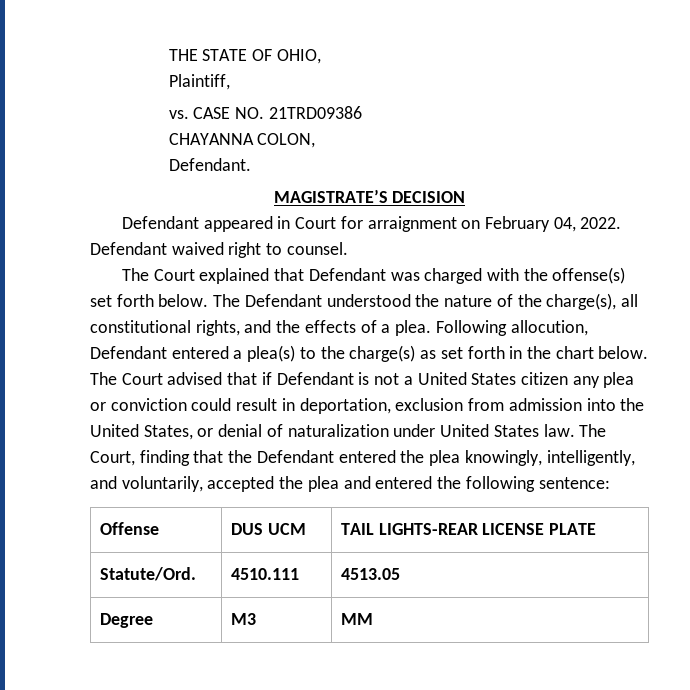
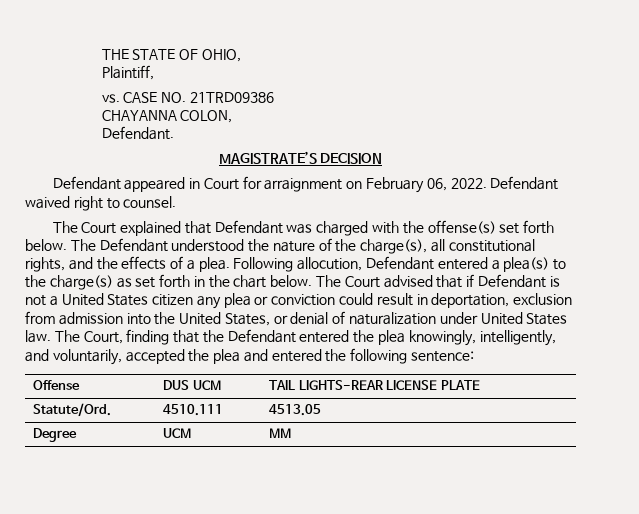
- Defendant appeared in Court for arraignment on February 04, 2022.
+ Defendant appeared in Court for arraignment on February 06, 2022.
- Degree | M3 | MM
+ Degree | UCM | MM

